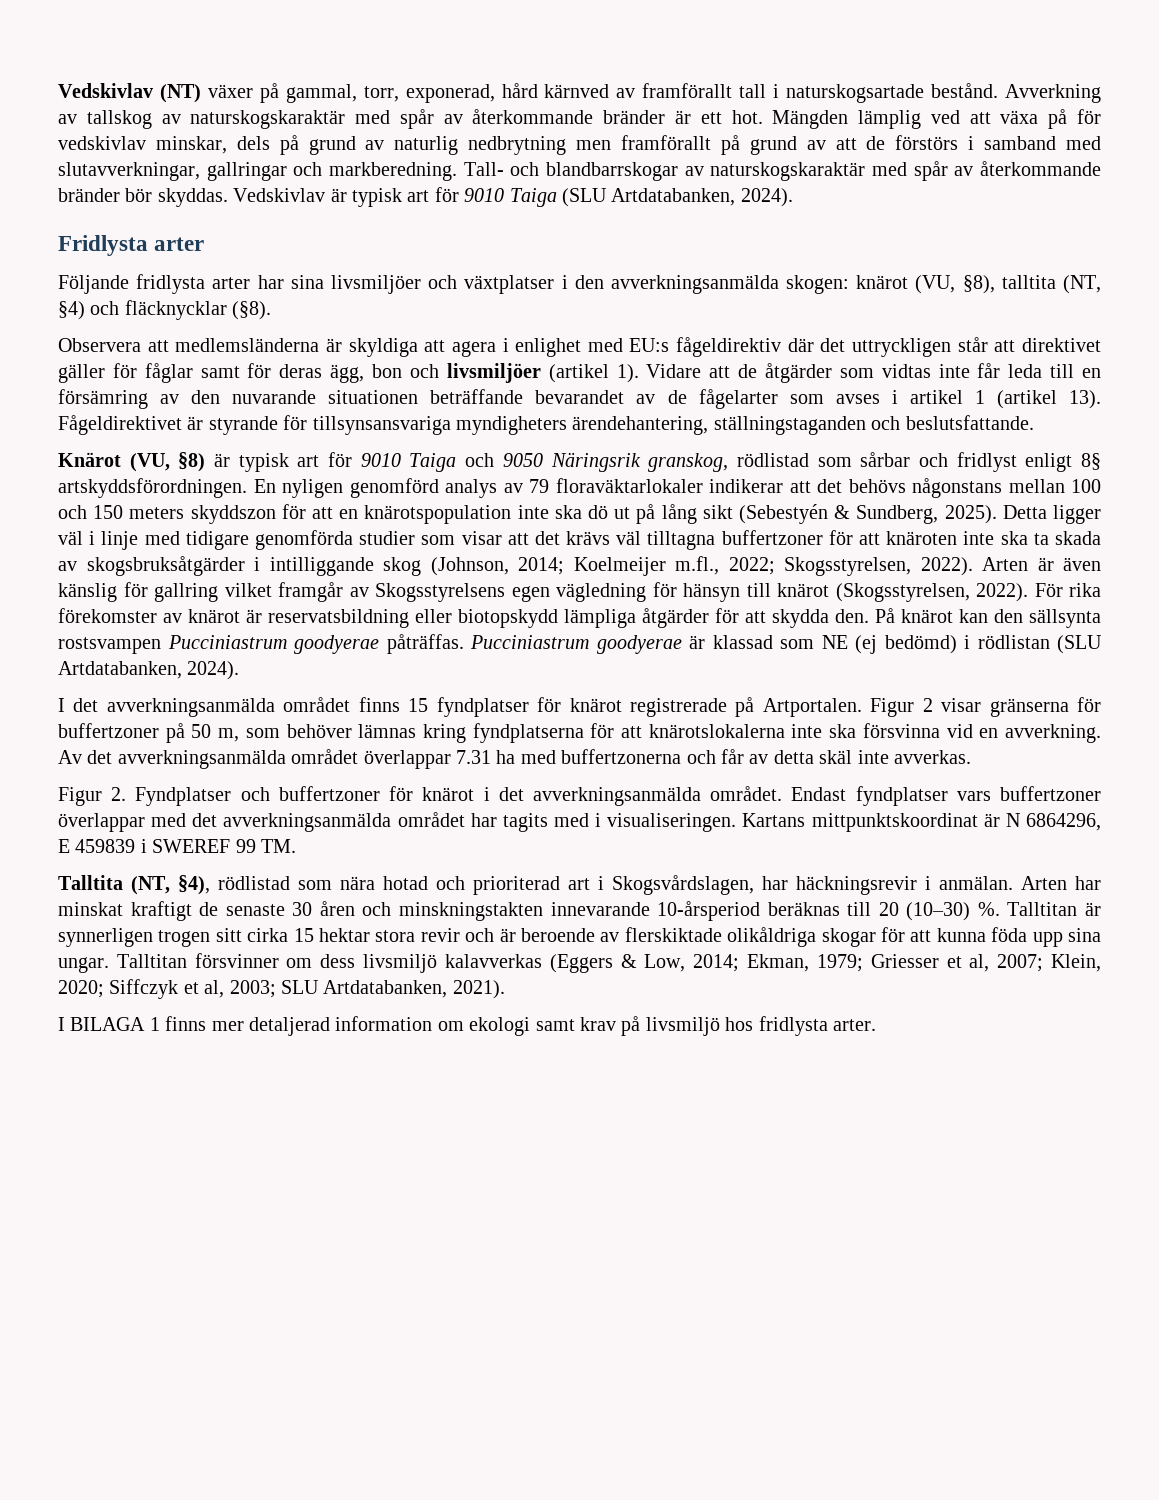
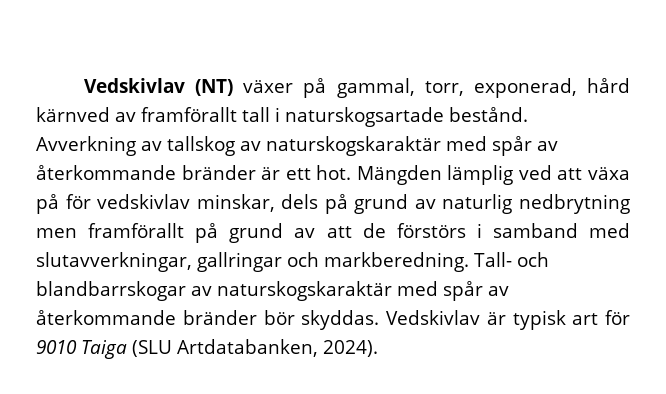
- Fridlysta arter
- Följande fridlysta arter har sina livsmiljöer och växtplatser i den avverkningsanmälda skogen: knärot (VU, §8), talltita (NT, §4) och fläcknycklar (§8).
- Observera att medlemsländerna är skyldiga att agera i enlighet med EU:s fågeldirektiv där det uttryckligen står att direktivet gäller för fåglar samt för deras ägg, bon och livsmiljöer (artikel 1). Vidare att de åtgärder som vidtas inte får leda till en försämring av den nuvarande situationen beträffande bevarandet av de fågelarter som avses i artikel 1 (artikel 13). Fågeldirektivet är styrande för tillsynsansvariga myndigheters ärendehantering, ställningstaganden och beslutsfattande.
- Knärot (VU, §8) är typisk art för 9010 Taiga och 9050 Näringsrik granskog, rödlistad som sårbar och fridlyst enligt 8§ artskyddsförordningen. En nyligen genomförd analys av 79 floraväktarlokaler indikerar att det behövs någonstans mellan 100 och 150 meters skyddszon för att en knärotspopulation inte ska dö ut på lång sikt (Sebestyén & Sundberg, 2025). Detta ligger väl i linje med tidigare genomförda studier som visar att det krävs väl tilltagna buffertzoner för att knäroten inte ska ta skada av skogsbruksåtgärder i intilliggande skog (Johnson, 2014; Koelmeijer m.fl., 2022; Skogsstyrelsen, 2022). Arten är även känslig för gallring vilket framgår av Skogsstyrelsens egen vägledning för hänsyn till knärot (Skogsstyrelsen, 2022). För rika förekomster av knärot är reservatsbildning eller biotopskydd lämpliga åtgärder för att skydda den. På knärot kan den sällsynta rostsvampen Pucciniastrum goodyerae påträffas. Pucciniastrum goodyerae är klassad som NE (ej bedömd) i rödlistan (SLU Artdatabanken, 2024).
- I det avverkningsanmälda området finns 15 fyndplatser för knärot registrerade på Artportalen. Figur 2 visar gränserna för buffertzoner på 50 m, som behöver lämnas kring fyndplatserna för att knärotslokalerna inte ska försvinna vid en avverkning. Av det avverkningsanmälda området överlappar 7.31 ha med buffertzonerna och får av detta skäl inte avverkas.
- Figur 2. Fyndplatser och buffertzoner för knärot i det avverkningsanmälda området. Endast fyndplatser vars buffertzoner överlappar med det avverkningsanmälda området har tagits med i visualiseringen. Kartans mittpunktskoordinat är N 6864296, E 459839 i SWEREF 99 TM.
- Talltita (NT, §4), rödlistad som nära hotad och prioriterad art i Skogsvårdslagen, har häckningsrevir i anmälan. Arten har minskat kraftigt de senaste 30 åren och minskningstakten innevarande 10-årsperiod beräknas till 20 (10–30) %. Talltitan är synnerligen trogen sitt cirka 15 hektar stora revir och är beroende av flerskiktade olikåldriga skogar för att kunna föda upp sina ungar. Talltitan försvinner om dess livsmiljö kalavverkas (Eggers & Low, 2014; Ekman, 1979; Griesser et al, 2007; Klein, 2020; Siffczyk et al, 2003; SLU Artdatabanken, 2021).
- I BILAGA 1 finns mer detaljerad information om ekologi samt krav på livsmiljö hos fridlysta arter.

